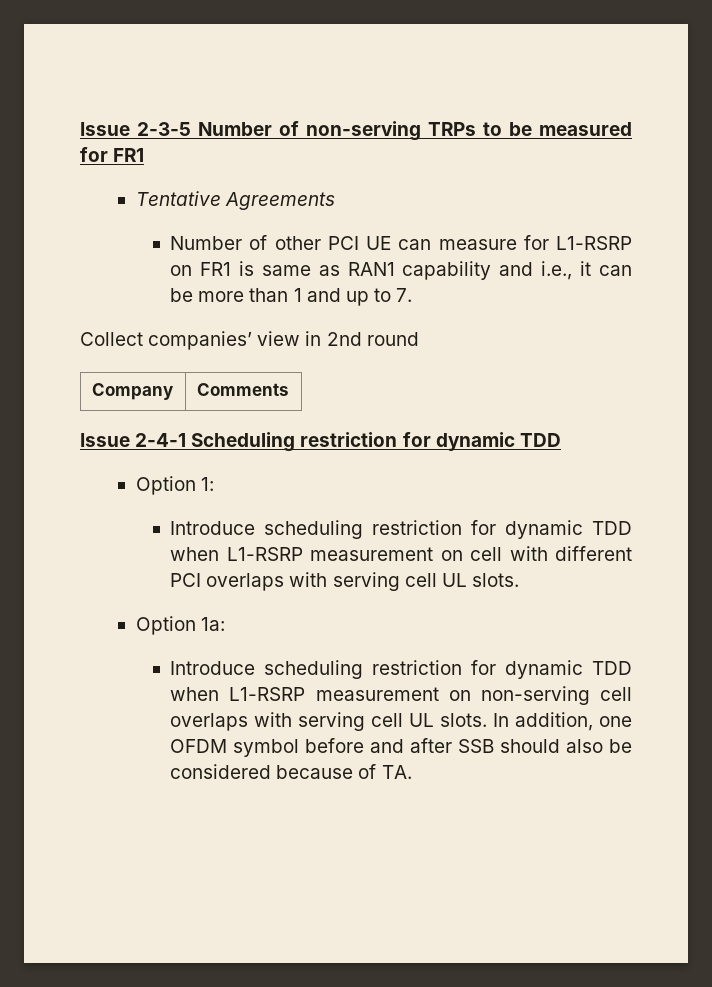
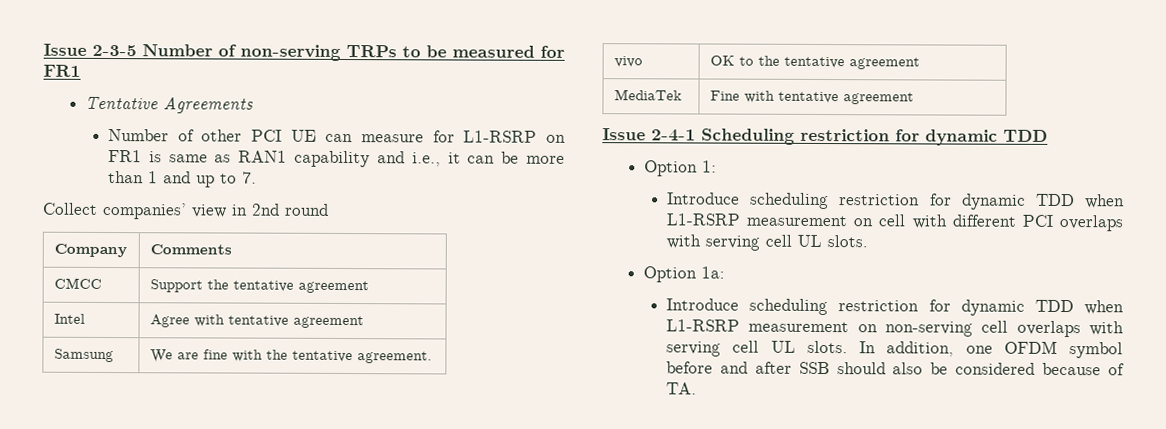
+ CMCC | Support the tentative agreement
+ Intel | Agree with tentative agreement
+ Samsung | We are fine with the tentative agreement.
+ vivo | OK to the tentative agreement
+ MediaTek | Fine with tentative agreement

